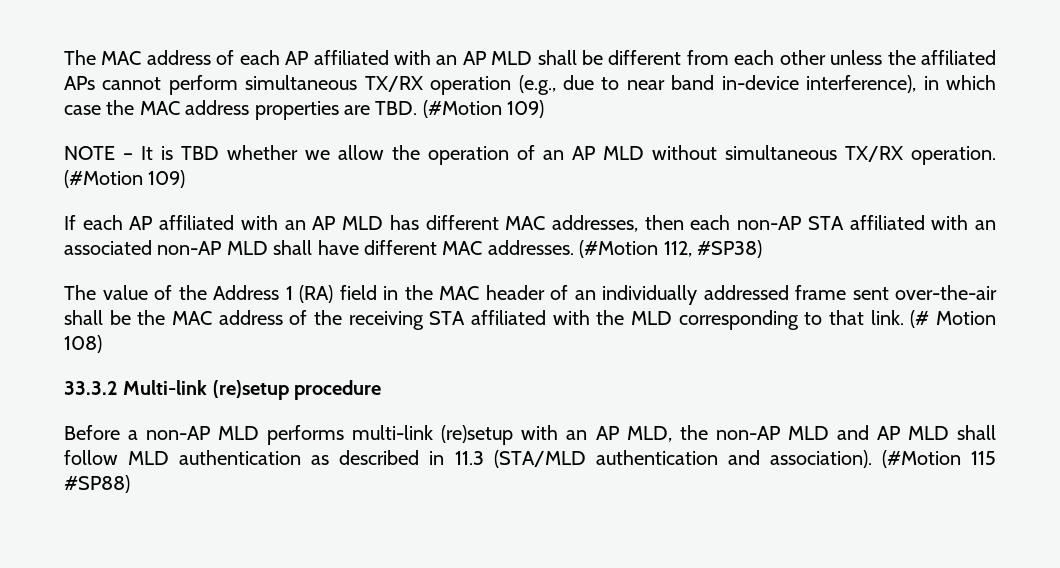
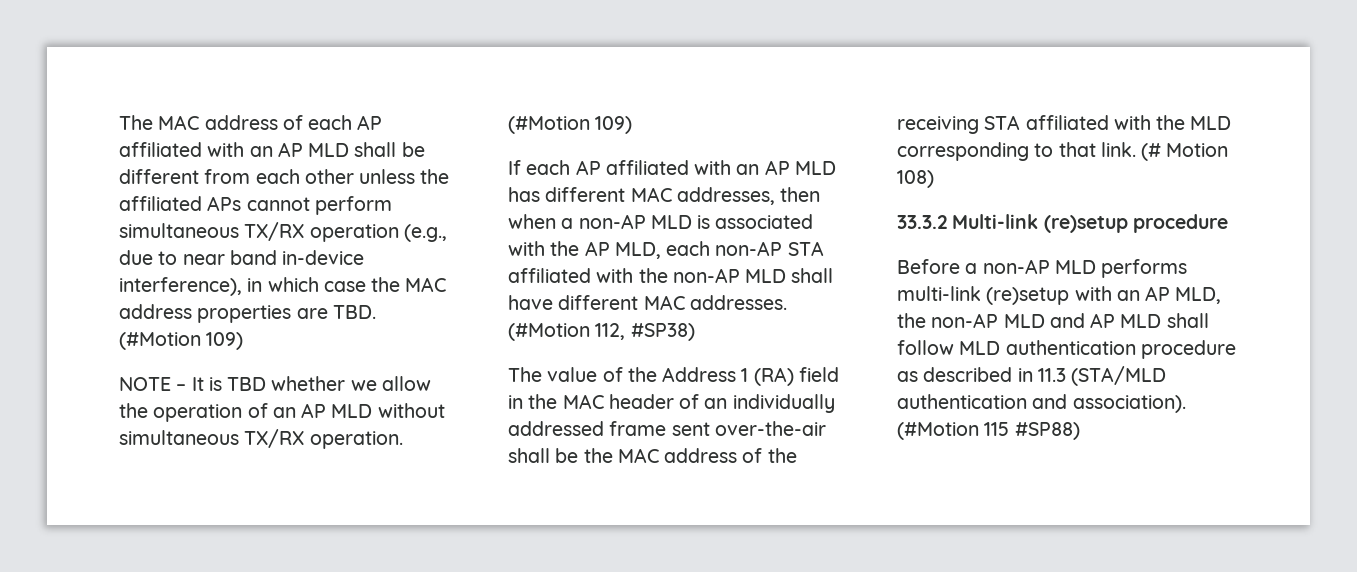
- If each AP affiliated with an AP MLD has different MAC addresses, then each non-AP STA affiliated with an associated non-AP MLD shall have different MAC addresses.
+ If each AP affiliated with an AP MLD has different MAC addresses, then when a non-AP MLD is associated with the AP MLD, each non-AP STA affiliated with the non-AP MLD shall have different MAC addresses.
- Before a non-AP MLD performs multi-link (re)setup with an AP MLD, the non-AP MLD and AP MLD shall follow MLD authentication as described in 11.3 (STA/MLD authentication and association).
+ Before a non-AP MLD performs multi-link (re)setup with an AP MLD, the non-AP MLD and AP MLD shall follow MLD authentication procedure as described in 11.3 (STA/MLD authentication and association).

